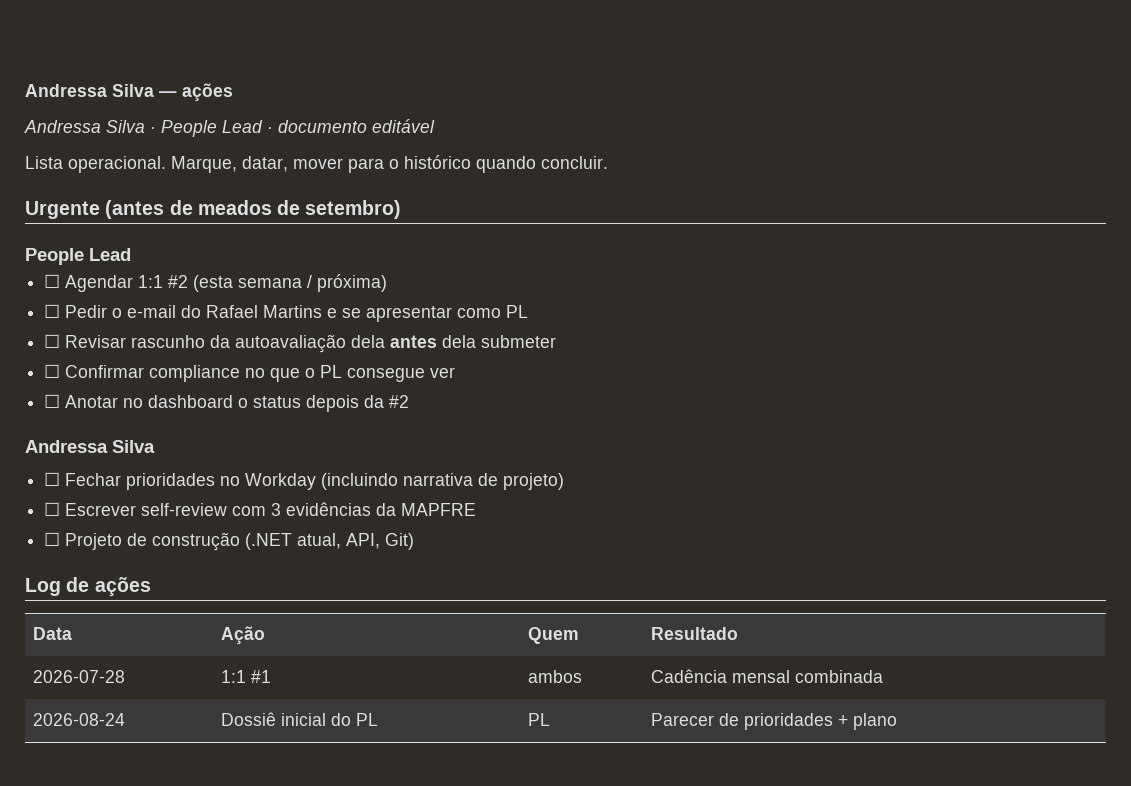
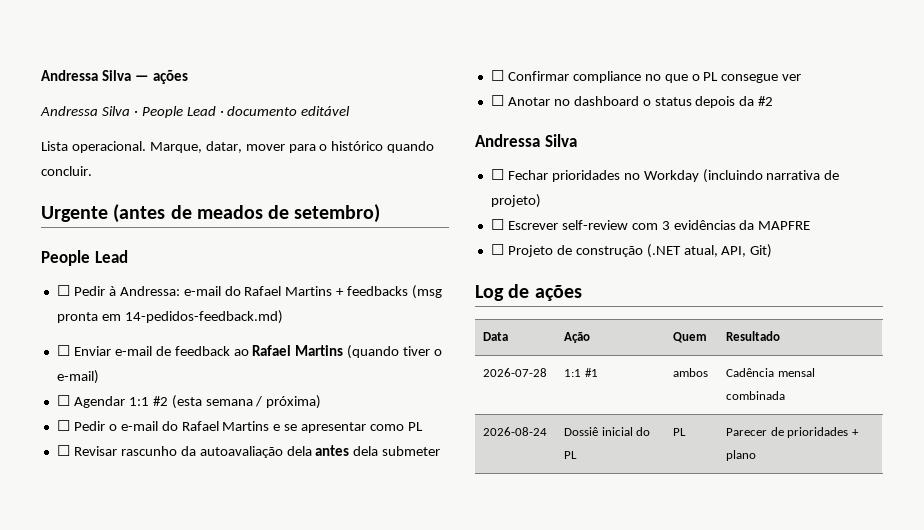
+ ☐ Pedir à Andressa: e-mail do Rafael Martins + feedbacks (msg pronta em 14-pedidos-feedback.md)
+ ☐ Enviar e-mail de feedback ao Rafael Martins (quando tiver o e-mail)

